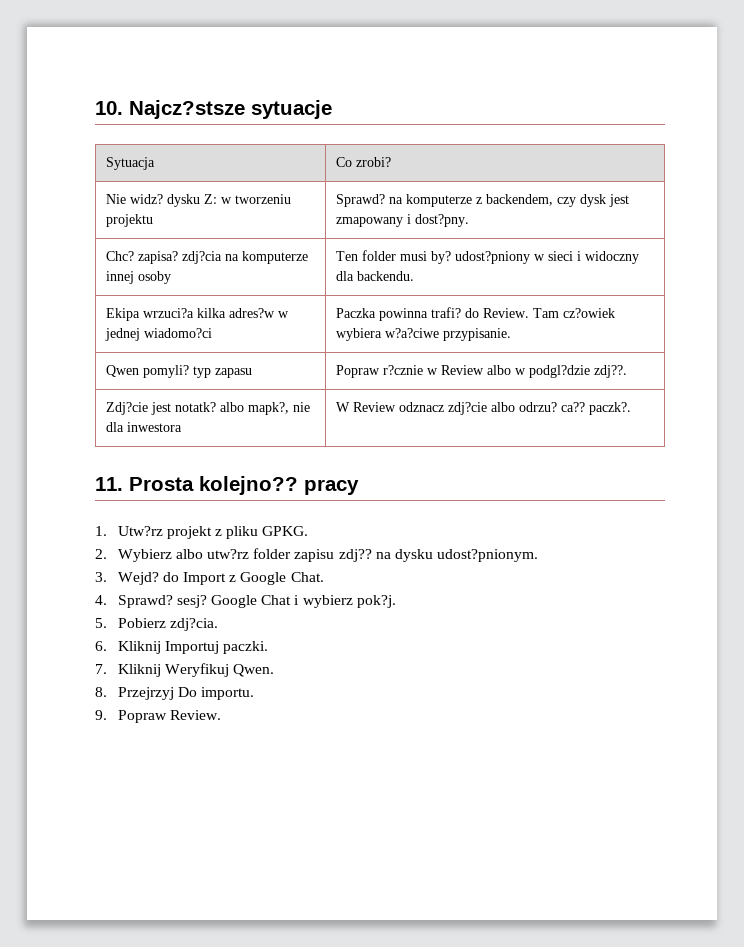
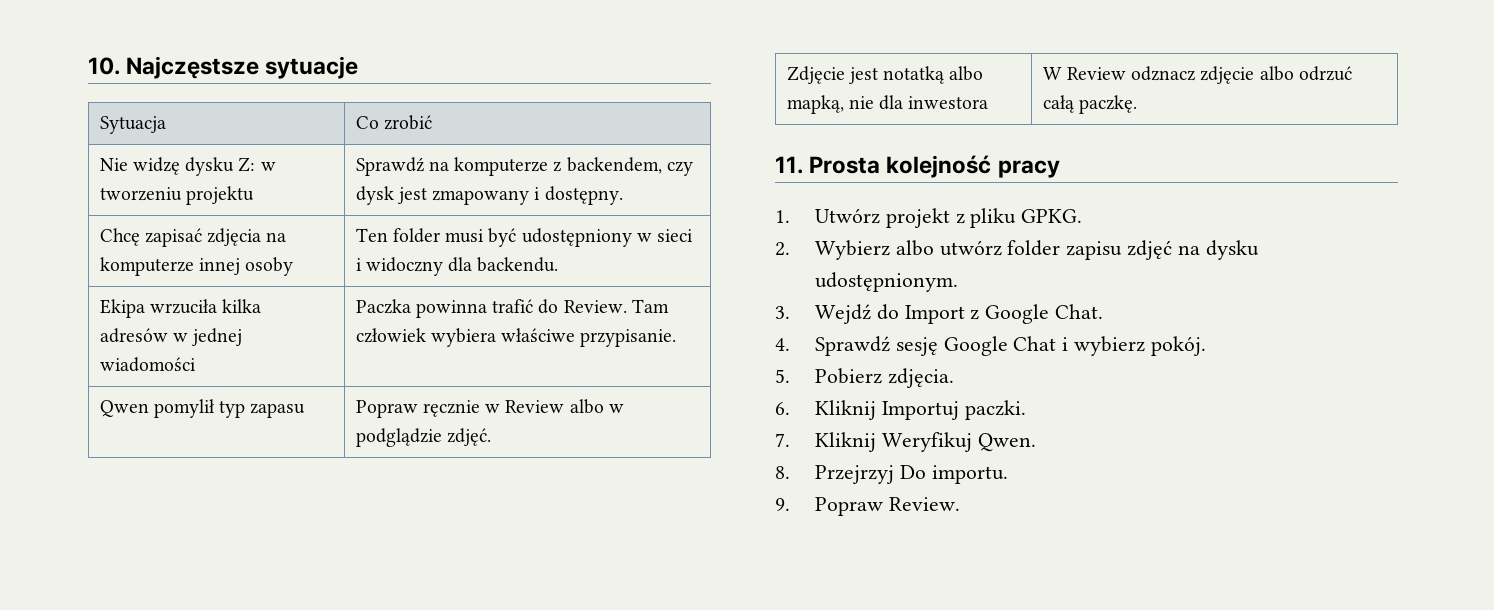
- 10. Najcz?stsze sytuacje
+ 10. Najczęstsze sytuacje
- Sytuacja | Co zrobi?
+ Sytuacja | Co zrobić
- Nie widz? dysku Z: w tworzeniu projektu | Sprawd? na komputerze z backendem, czy dysk jest zmapowany i dost?pny.
- Chc? zapisa? zdj?cia na komputerze innej osoby | Ten folder musi by? udost?pniony w sieci i widoczny dla backendu.
+ Nie widzę dysku Z: w tworzeniu projektu | Sprawdź na komputerze z backendem, czy dysk jest zmapowany i dostępny.
+ Chcę zapisać zdjęcia na komputerze innej osoby | Ten folder musi być udostępniony w sieci i widoczny dla backendu.
- Ekipa wrzuci?a kilka adres?w w jednej wiadomo?ci | Paczka powinna trafi? do Review. Tam cz?owiek wybiera w?a?ciwe przypisanie.
+ Ekipa wrzuciła kilka adresów w jednej wiadomości | Paczka powinna trafić do Review. Tam człowiek wybiera właściwe przypisanie.
- Qwen pomyli? typ zapasu | Popraw r?cznie w Review albo w podgl?dzie zdj??.
- Zdj?cie jest notatk? albo mapk?, nie dla inwestora | W Review odznacz zdj?cie albo odrzu? ca?? paczk?.
+ Qwen pomylił typ zapasu | Popraw ręcznie w Review albo w podglądzie zdjęć.
+ Zdjęcie jest notatką albo mapką, nie dla inwestora | W Review odznacz zdjęcie albo odrzuć całą paczkę.
- 11. Prosta kolejno?? pracy
+ 11. Prosta kolejność pracy
- 1. Utw?rz projekt z pliku GPKG.
+ 1. Utwórz projekt z pliku GPKG.
- 2. Wybierz albo utw?rz folder zapisu zdj?? na dysku udost?pnionym.
+ 2. Wybierz albo utwórz folder zapisu zdjęć na dysku udostępnionym.
- 3. Wejd? do Import z Google Chat.
+ 3. Wejdź do Import z Google Chat.
- 4. Sprawd? sesj? Google Chat i wybierz pok?j.
+ 4. Sprawdź sesję Google Chat i wybierz pokój.
- 5. Pobierz zdj?cia.
+ 5. Pobierz zdjęcia.

